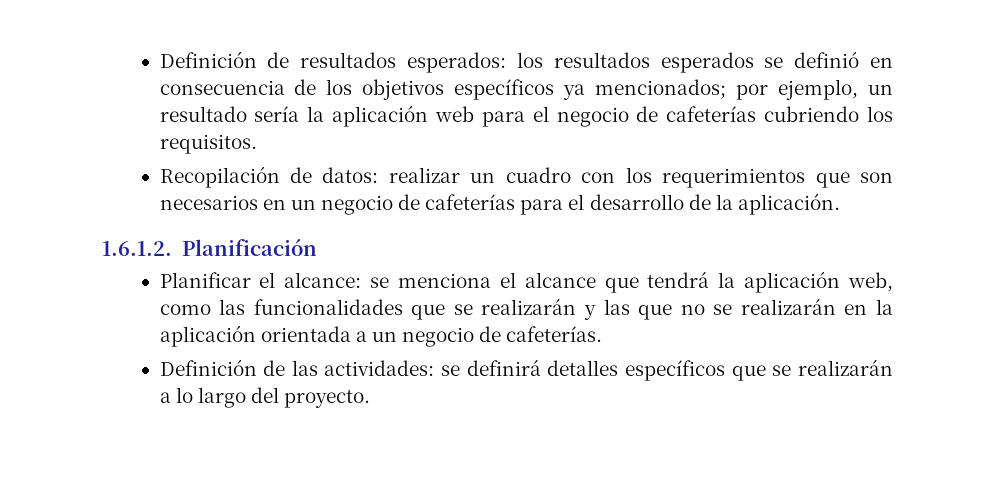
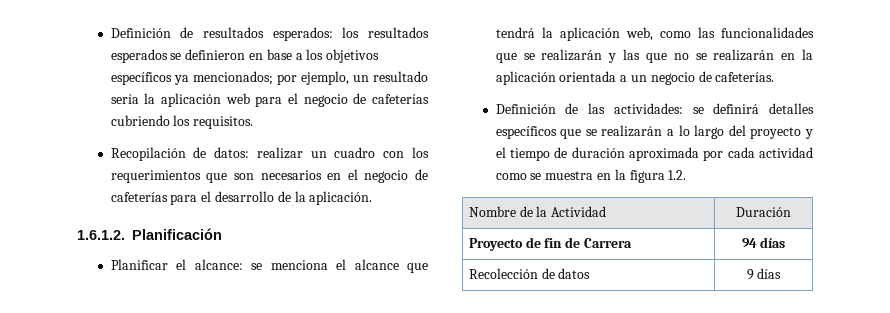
- Definición de resultados esperados: los resultados esperados se definió en consecuencia de los objetivos específicos ya mencionados; por ejemplo, un resultado sería la aplicación web para el negocio de cafeterías cubriendo los requisitos.
+ Definición de resultados esperados: los resultados esperados se definieron en base a los objetivos específicos ya mencionados; por ejemplo, un resultado sería la aplicación web para el negocio de cafeterías cubriendo los requisitos.
- Recopilación de datos: realizar un cuadro con los requerimientos que son necesarios en un negocio de cafeterías para el desarrollo de la aplicación.
+ Recopilación de datos: realizar un cuadro con los requerimientos que son necesarios en el negocio de cafeterías para el desarrollo de la aplicación.
- Definición de las actividades: se definirá detalles específicos que se realizarán a lo largo del proyecto.
+ Definición de las actividades: se definirá detalles específicos que se realizarán a lo largo del proyecto y el tiempo de duración aproximada por cada actividad como se muestra en la figura 1.2.
+ Nombre de la Actividad | Duración
+ Proyecto de fin de Carrera | 94 días
+ Recolección de datos | 9 días

